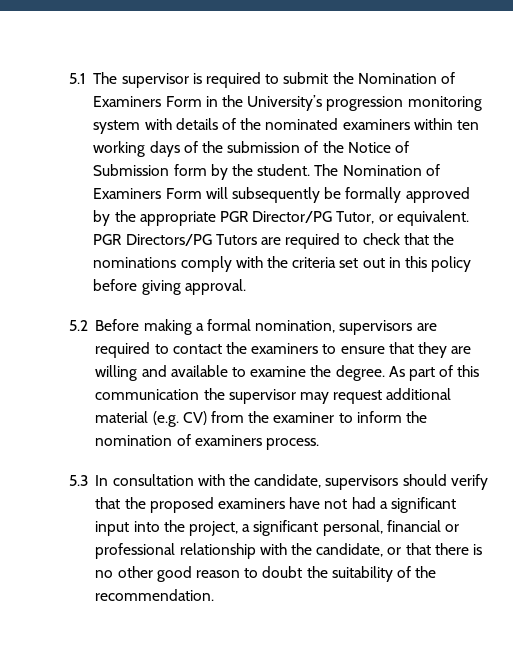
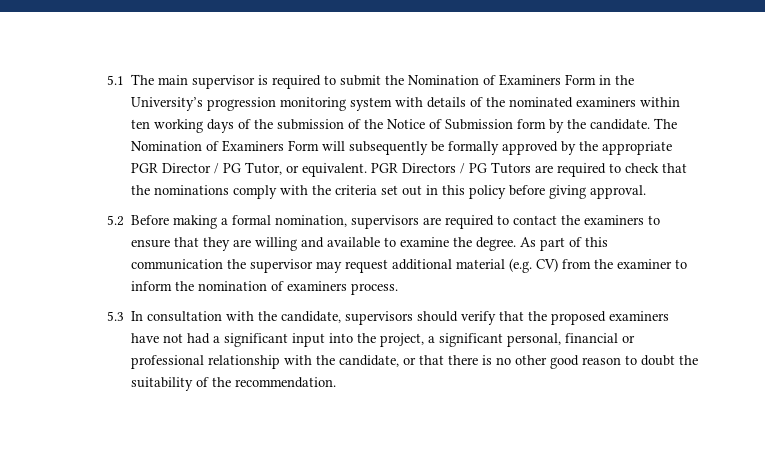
- 5.1 The supervisor is required to submit the Nomination of Examiners Form in the University’s progression monitoring system with details of the nominated examiners within ten working days of the submission of the Notice of Submission form by the student.
+ 5.1 The main supervisor is required to submit the Nomination of Examiners Form in the University’s progression monitoring system with details of the nominated examiners within ten working days of the submission of the Notice of Submission form by the candidate.
- The Nomination of Examiners Form will subsequently be formally approved by the appropriate PGR Director/PG Tutor, or equivalent.
+ The Nomination of Examiners Form will subsequently be formally approved by the appropriate PGR Director / PG Tutor, or equivalent.
- PGR Directors/PG Tutors are required to check that the nominations comply with the criteria set out in this policy before giving approval.
+ PGR Directors / PG Tutors are required to check that the nominations comply with the criteria set out in this policy before giving approval.

